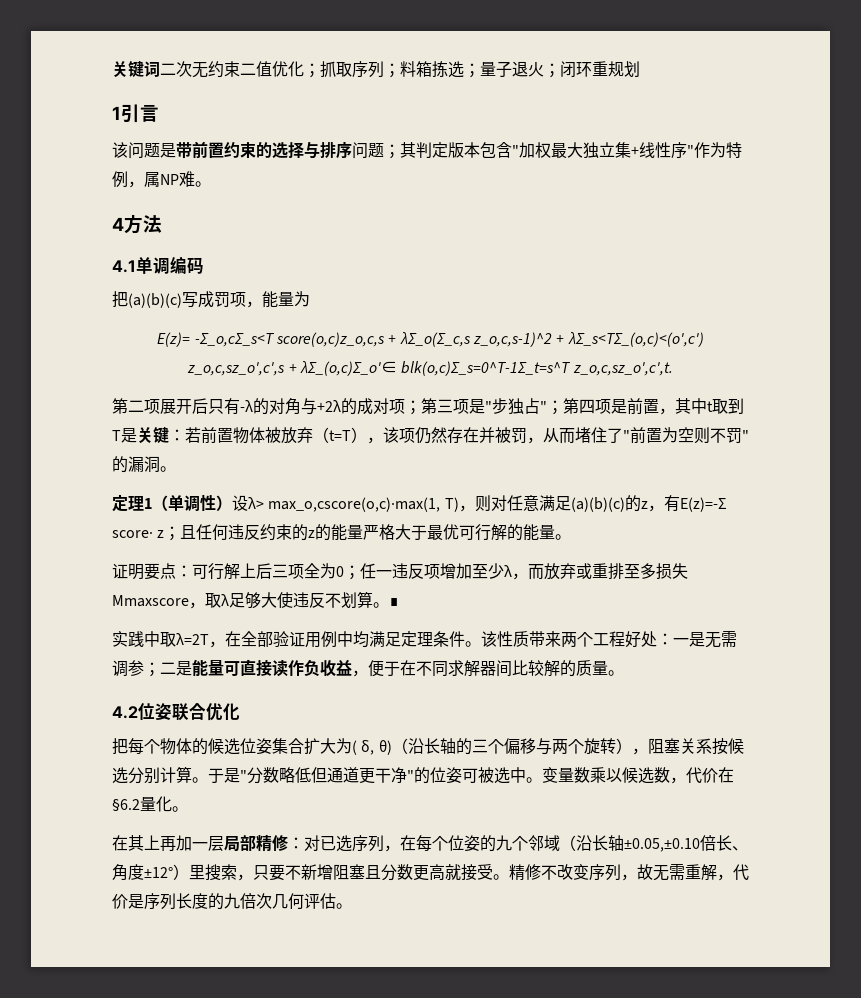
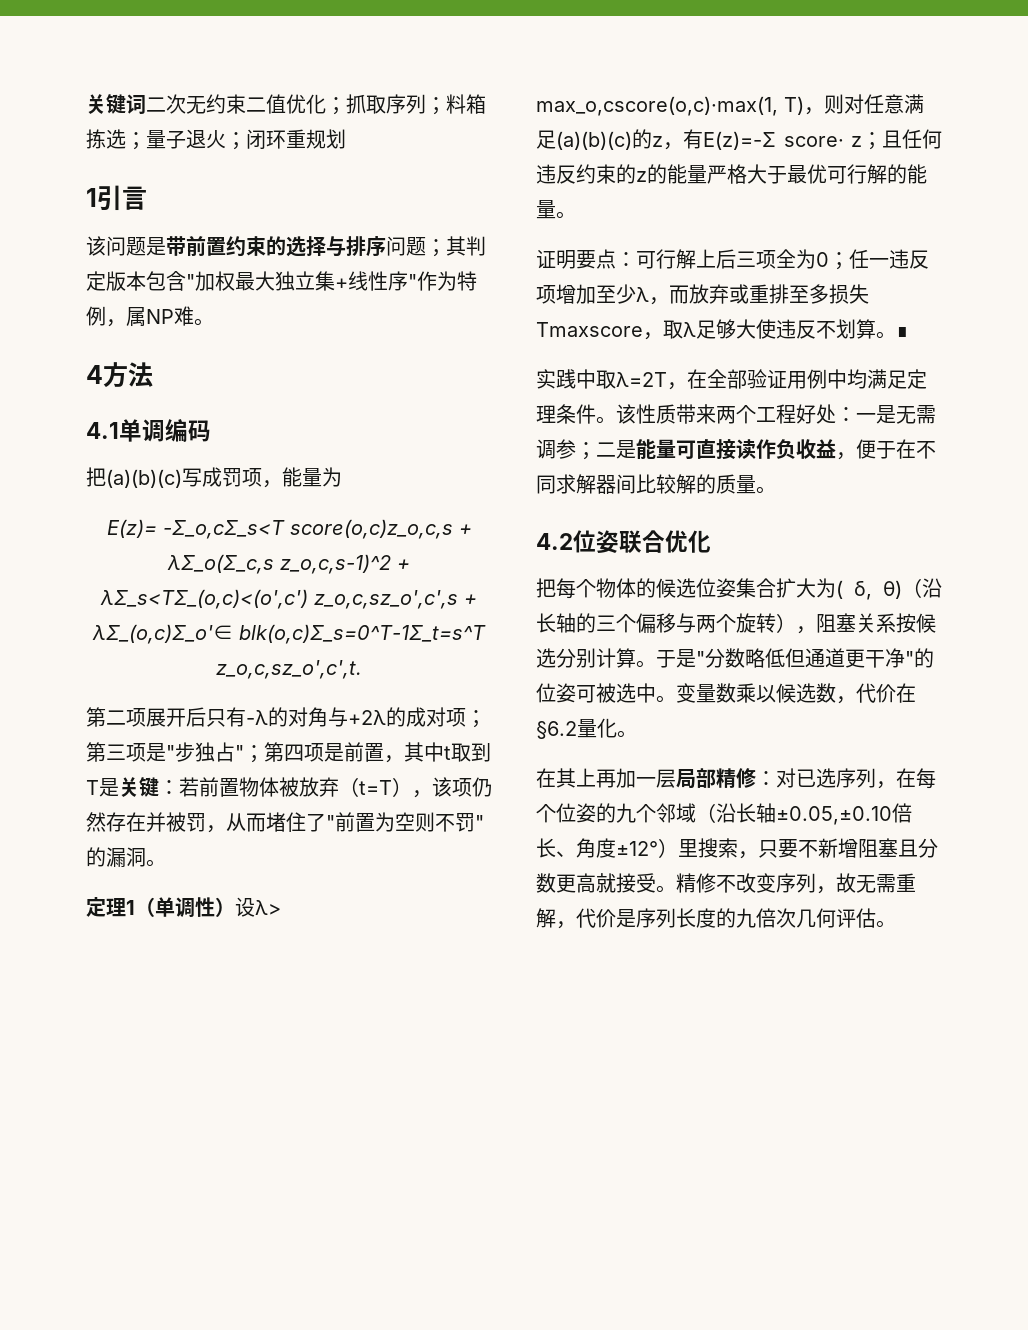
- 证明要点：可行解上后三项全为0；任一违反项增加至少λ，而放弃或重排至多损失Mmaxscore，取λ足够大使违反不划算。
+ 证明要点：可行解上后三项全为0；任一违反项增加至少λ，而放弃或重排至多损失Tmaxscore，取λ足够大使违反不划算。

